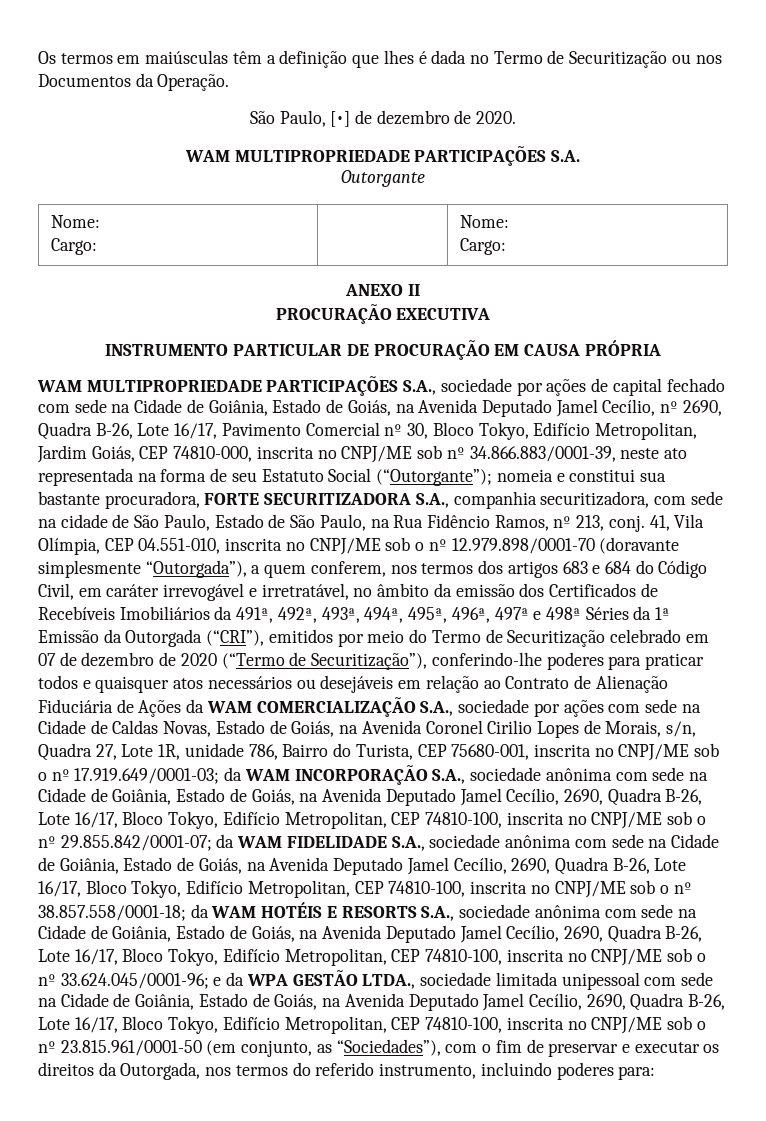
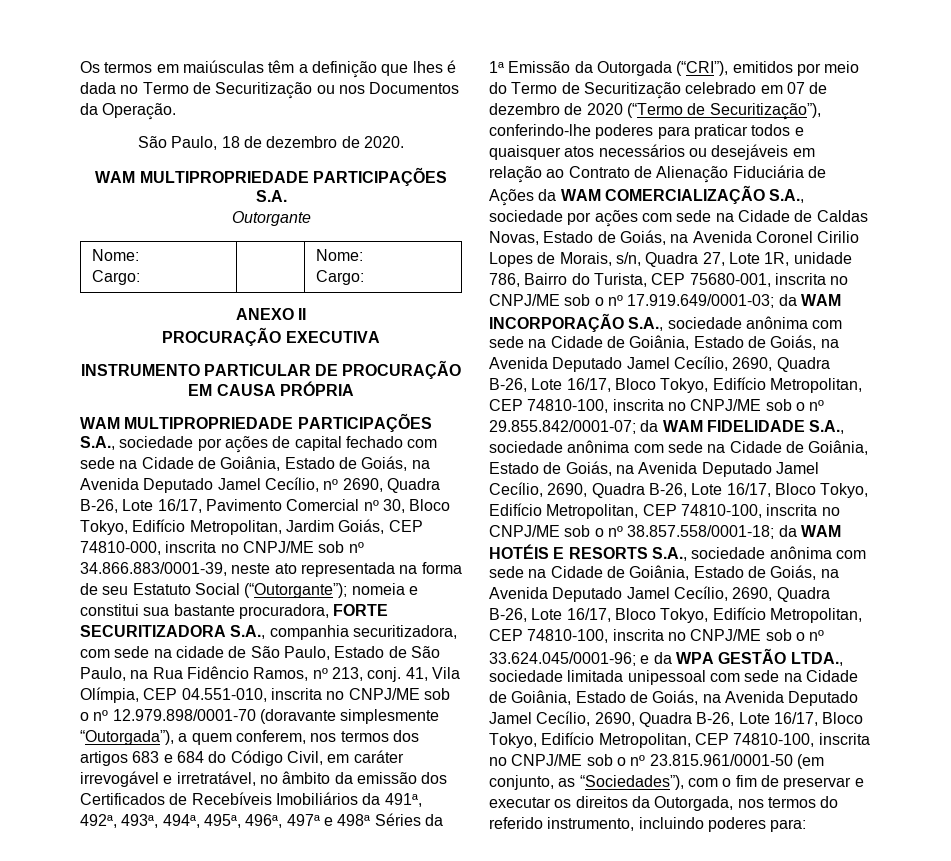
- São Paulo, [•] de dezembro de 2020.
+ São Paulo, 18 de dezembro de 2020.

